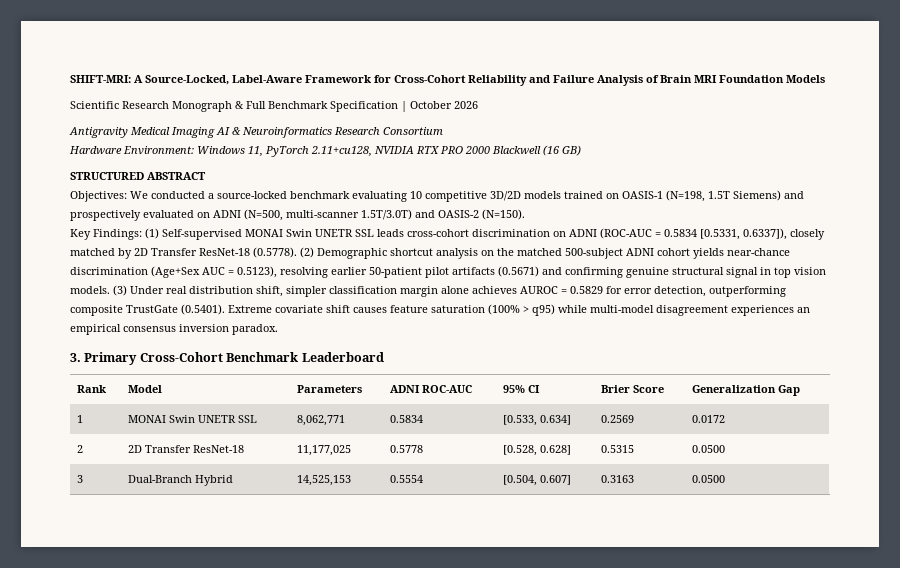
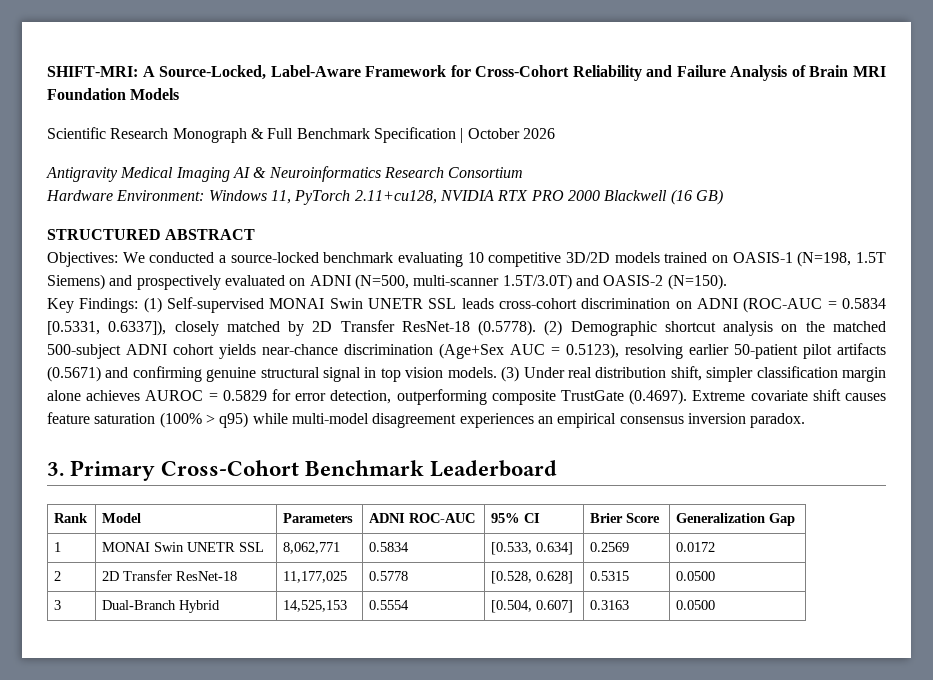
- (3) Under real distribution shift, simpler classification margin alone achieves AUROC = 0.5829 for error detection, outperforming composite TrustGate (0.5401). Extreme covariate shift causes feature saturation (100% > q95) while multi-model disagreement experiences an empirical consensus inversion paradox.
+ (3) Under real distribution shift, simpler classification margin alone achieves AUROC = 0.5829 for error detection, outperforming composite TrustGate (0.4697). Extreme covariate shift causes feature saturation (100% > q95) while multi-model disagreement experiences an empirical consensus inversion paradox.

